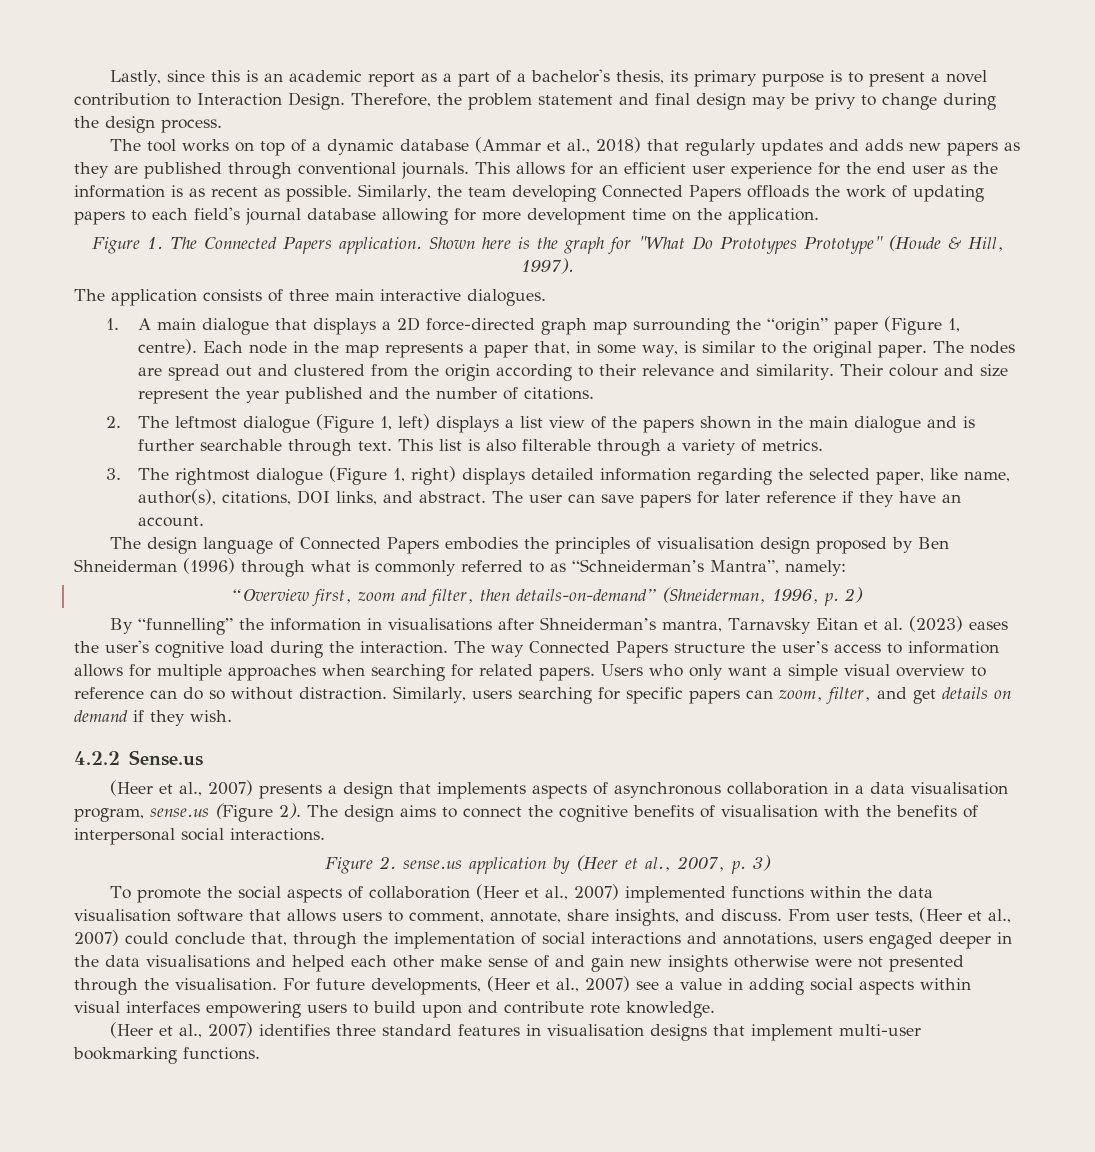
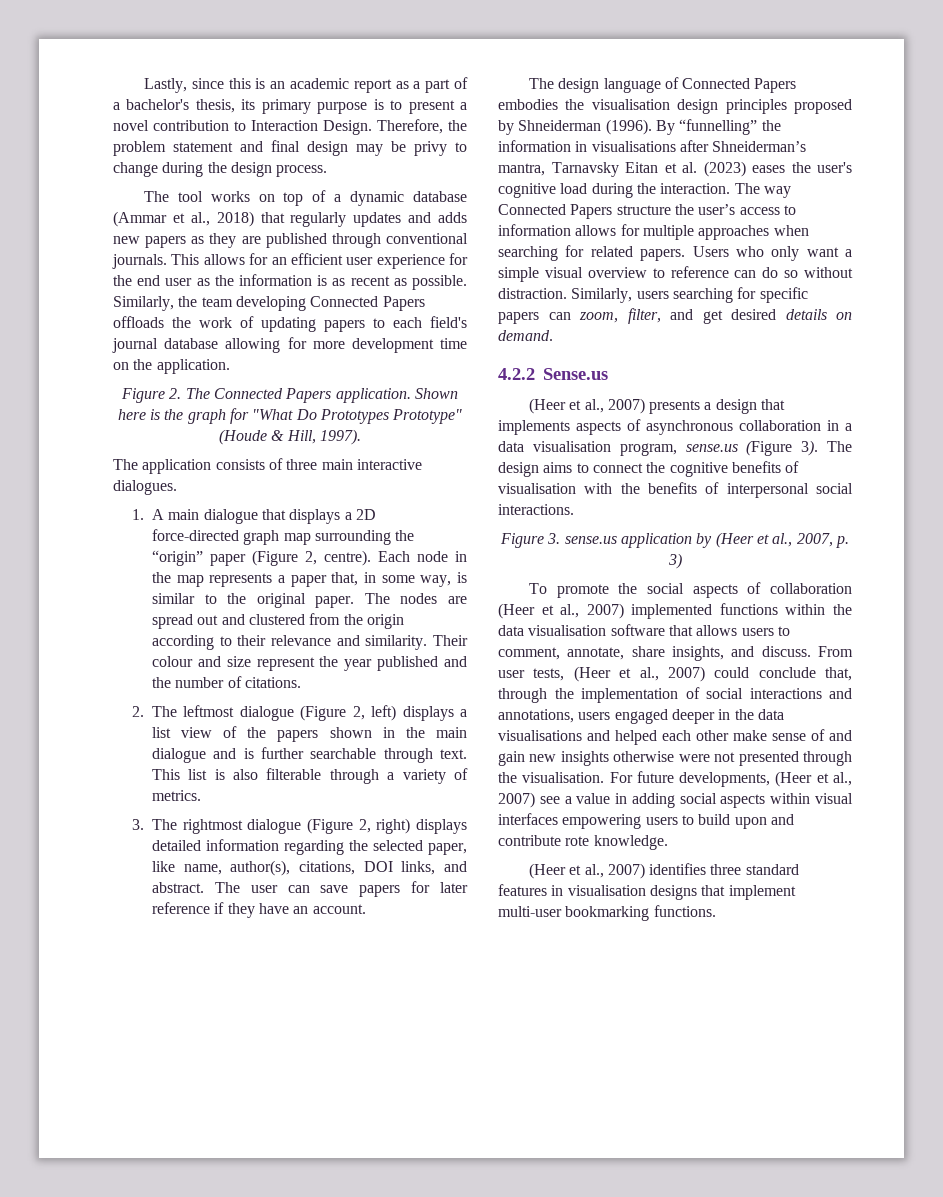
- Figure 1. The Connected Papers application.
+ Figure 2. The Connected Papers application.
- 1. A main dialogue that displays a 2D force-directed graph map surrounding the “origin” paper (Figure 1, centre).
+ 1. A main dialogue that displays a 2D force-directed graph map surrounding the “origin” paper (Figure 2, centre).
- 2. The leftmost dialogue (Figure 1, left) displays a list view of the papers shown in the main dialogue and is further searchable through text.
+ 2. The leftmost dialogue (Figure 2, left) displays a list view of the papers shown in the main dialogue and is further searchable through text.
- 3. The rightmost dialogue (Figure 1, right) displays detailed information regarding the selected paper, like name, author(s), citations, DOI links, and abstract.
+ 3. The rightmost dialogue (Figure 2, right) displays detailed information regarding the selected paper, like name, author(s), citations, DOI links, and abstract.
- The design language of Connected Papers embodies the principles of visualisation design proposed by Ben Shneiderman (1996) through what is commonly referred to as “Schneiderman’s Mantra”, namely:
- “Overview first, zoom and filter, then details-on-demand” (Shneiderman, 1996, p. 2)
- By “funnelling” the information in visualisations after Shneiderman’s mantra, Tarnavsky Eitan et al. (2023) eases the user's cognitive load during the interaction.
+ The design language of Connected Papers embodies the visualisation design principles proposed by Shneiderman (1996). By “funnelling” the information in visualisations after Shneiderman’s mantra, Tarnavsky Eitan et al. (2023) eases the user's cognitive load during the interaction.
- Similarly, users searching for specific papers can zoom, filter, and get details on demand if they wish.
+ Similarly, users searching for specific papers can zoom, filter, and get desired details on demand.
- (Heer et al., 2007) presents a design that implements aspects of asynchronous collaboration in a data visualisation program, sense.us (Figure 2).
+ (Heer et al., 2007) presents a design that implements aspects of asynchronous collaboration in a data visualisation program, sense.us (Figure 3).
- Figure 2. sense.us application by (Heer et al., 2007, p. 3)
+ Figure 3. sense.us application by (Heer et al., 2007, p. 3)

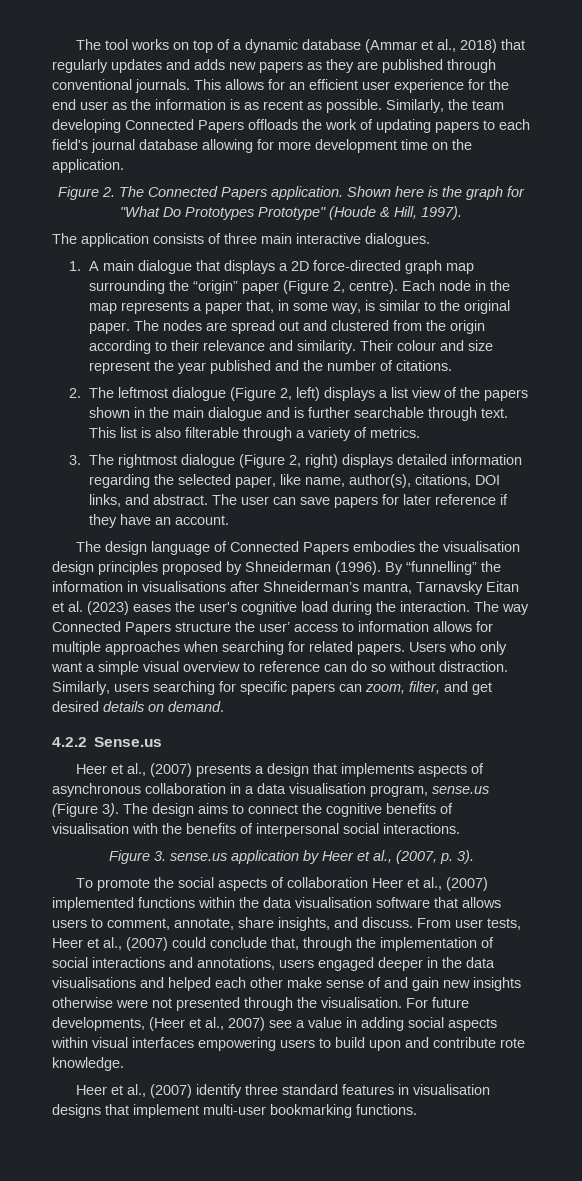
- Lastly, since this is an academic report as a part of a bachelor's thesis, its primary purpose is to present a novel contribution to Interaction Design. Therefore, the problem statement and final design may be privy to change during the design process.
- The way Connected Papers structure the user’s access to information allows for multiple approaches when searching for related papers.
+ The way Connected Papers structure the user’ access to information allows for multiple approaches when searching for related papers.
- (Heer et al., 2007) presents a design that implements aspects of asynchronous collaboration in a data visualisation program, sense.us (Figure 3).
+ Heer et al., (2007) presents a design that implements aspects of asynchronous collaboration in a data visualisation program, sense.us (Figure 3).
- Figure 3. sense.us application by (Heer et al., 2007, p. 3)
+ Figure 3. sense.us application by Heer et al., (2007, p. 3).
- To promote the social aspects of collaboration (Heer et al., 2007) implemented functions within the data visualisation software that allows users to comment, annotate, share insights, and discuss.
+ To promote the social aspects of collaboration Heer et al., (2007) implemented functions within the data visualisation software that allows users to comment, annotate, share insights, and discuss.
- From user tests, (Heer et al., 2007) could conclude that, through the implementation of social interactions and annotations, users engaged deeper in the data visualisations and helped each other make sense of and gain new insights otherwise were not presented through the visualisation.
+ From user tests, Heer et al., (2007) could conclude that, through the implementation of social interactions and annotations, users engaged deeper in the data visualisations and helped each other make sense of and gain new insights otherwise were not presented through the visualisation.
- (Heer et al., 2007) identifies three standard features in visualisation designs that implement multi-user bookmarking functions.
+ Heer et al., (2007) identify three standard features in visualisation designs that implement multi-user bookmarking functions.

